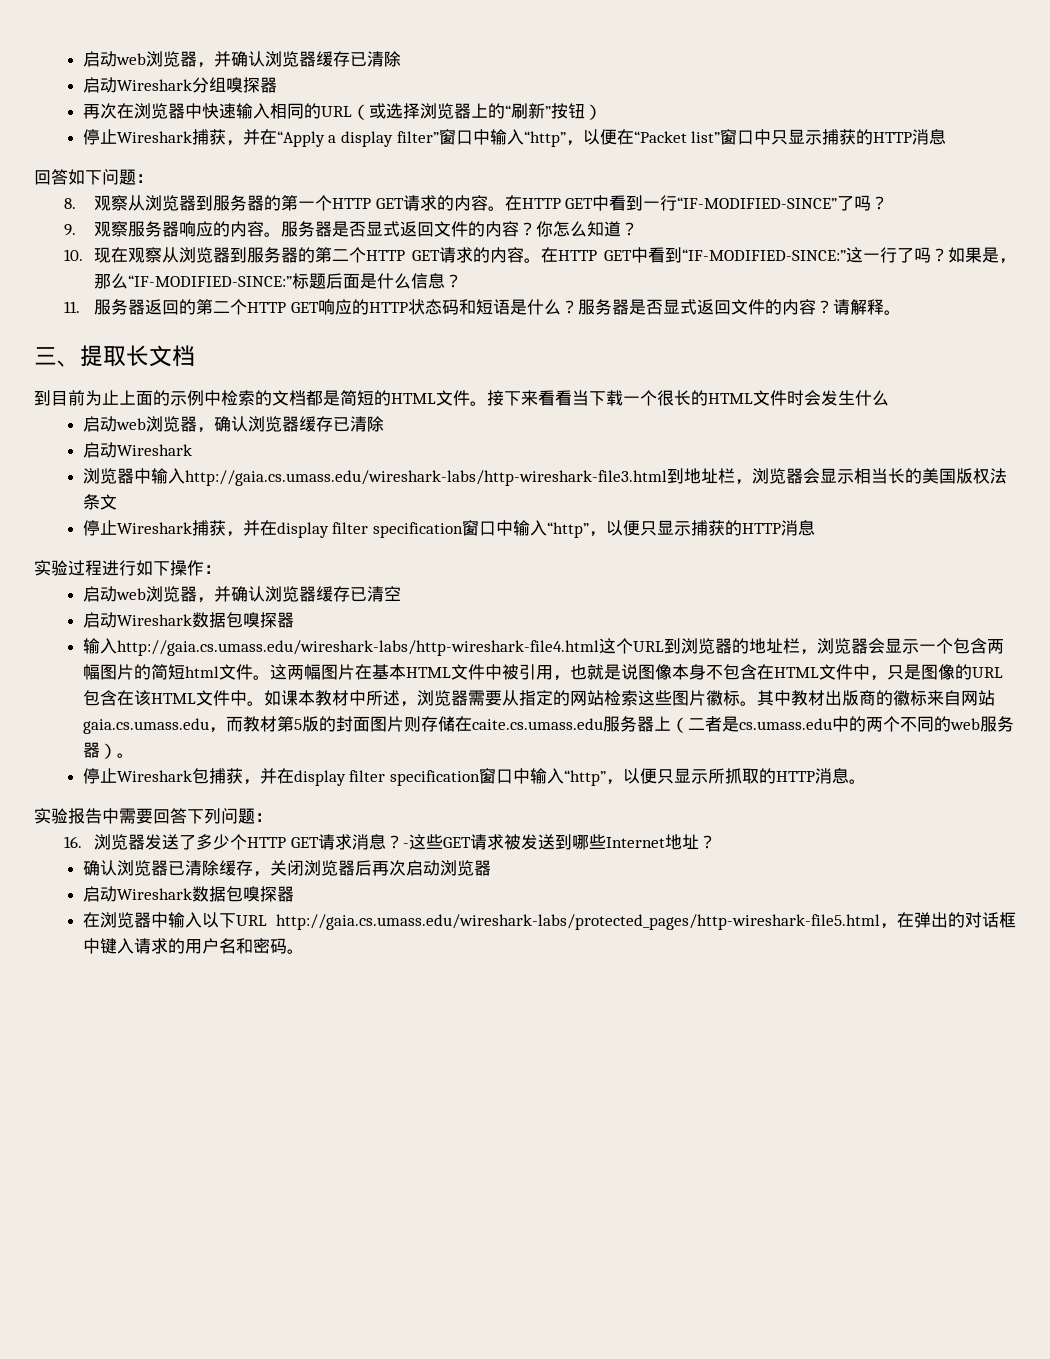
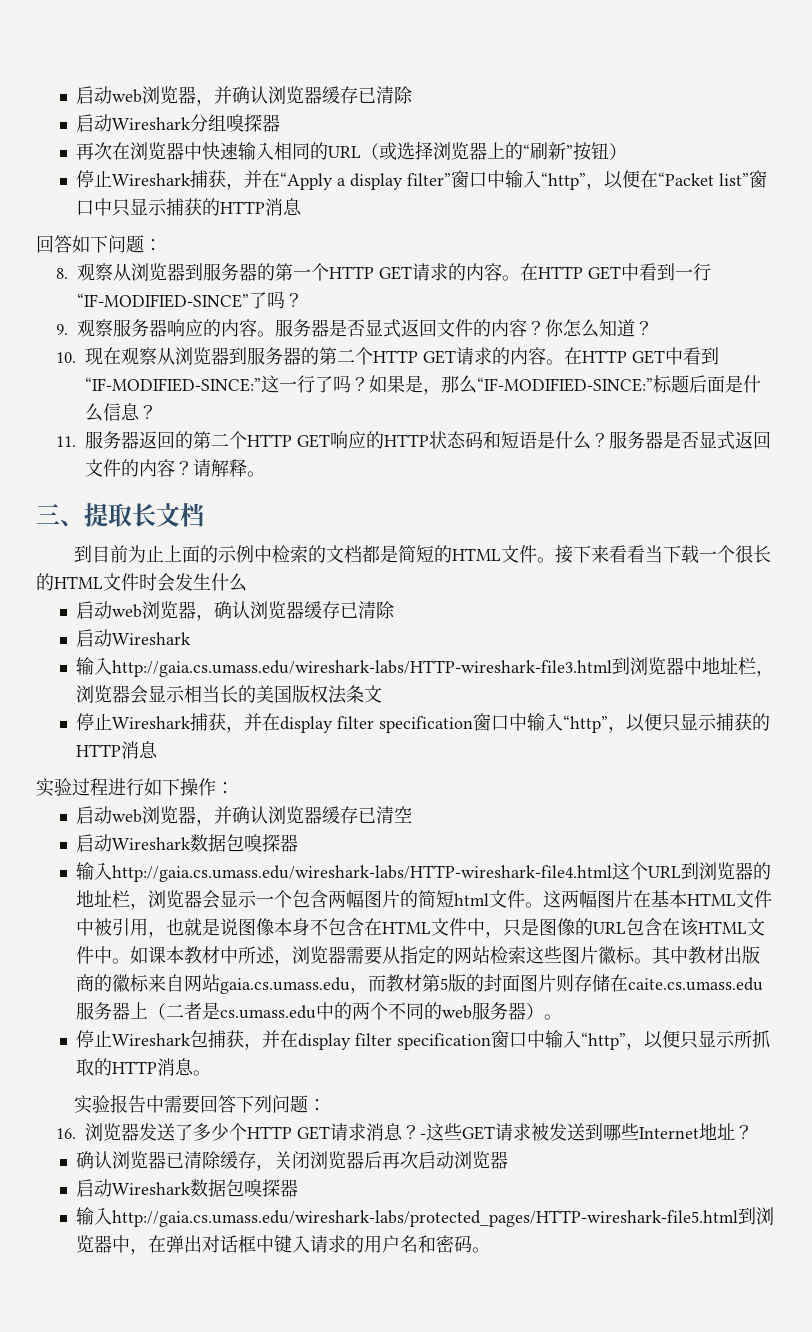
- 浏览器中输入http://gaia.cs.umass.edu/wireshark-labs/http-wireshark-file3.html到地址栏，浏览器会显示相当长的美国版权法条文
+ 输入http://gaia.cs.umass.edu/wireshark-labs/HTTP-wireshark-file3.html到浏览器中地址栏，浏览器会显示相当长的美国版权法条文
- 输入http://gaia.cs.umass.edu/wireshark-labs/http-wireshark-file4.html这个URL到浏览器的地址栏，浏览器会显示一个包含两幅图片的简短html文件。
+ 输入http://gaia.cs.umass.edu/wireshark-labs/HTTP-wireshark-file4.html这个URL到浏览器的地址栏，浏览器会显示一个包含两幅图片的简短html文件。
- 在浏览器中输入以下URL http://gaia.cs.umass.edu/wireshark-labs/protected_pages/http-wireshark-file5.html，在弹出的对话框中键入请求的用户名和密码。
+ 输入http://gaia.cs.umass.edu/wireshark-labs/protected_pages/HTTP-wireshark-file5.html到浏览器中，在弹出对话框中键入请求的用户名和密码。

